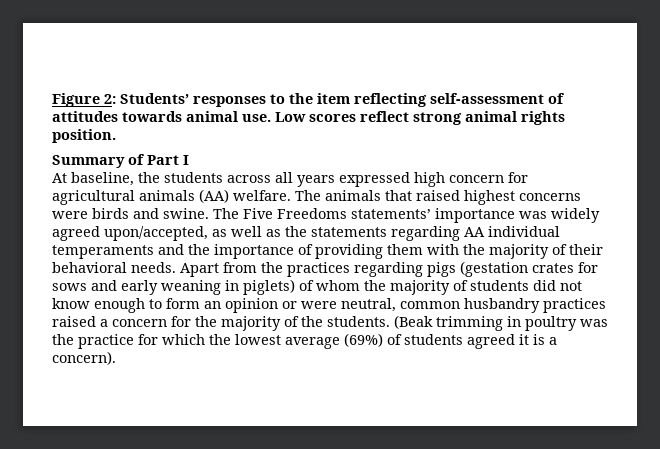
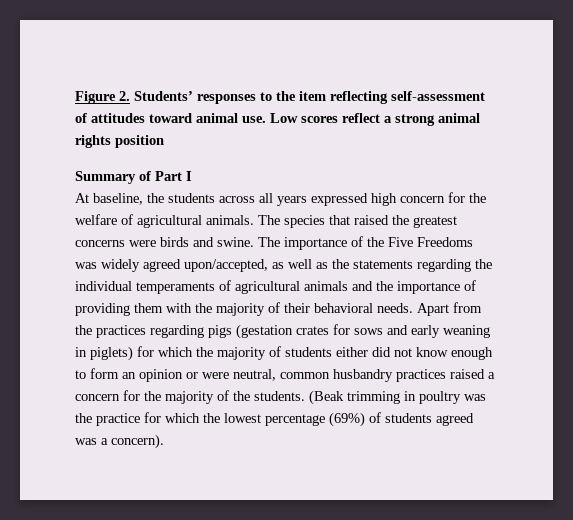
- Figure 2: Students’ responses to the item reflecting self-assessment of attitudes towards animal use.
+ Figure 2. Students’ responses to the item reflecting self-assessment of attitudes toward animal use.
- Low scores reflect strong animal rights position.
+ Low scores reflect a strong animal rights position
- At baseline, the students across all years expressed high concern for agricultural animals (AA) welfare. The animals that raised highest concerns were birds and swine.
+ At baseline, the students across all years expressed high concern for the welfare of agricultural animals. The species that raised the greatest concerns were birds and swine.
- The Five Freedoms statements’ importance was widely agreed upon/accepted, as well as the statements regarding AA individual temperaments and the importance of providing them with the majority of their behavioral needs.
+ The importance of the Five Freedoms was widely agreed upon/accepted, as well as the statements regarding the individual temperaments of agricultural animals and the importance of providing them with the majority of their behavioral needs.
- Apart from the practices regarding pigs (gestation crates for sows and early weaning in piglets) of whom the majority of students did not know enough to form an opinion or were neutral, common husbandry practices raised a concern for the majority of the students.
+ Apart from the practices regarding pigs (gestation crates for sows and early weaning in piglets) for which the majority of students either did not know enough to form an opinion or were neutral, common husbandry practices raised a concern for the majority of the students.
- (Beak trimming in poultry was the practice for which the lowest average (69%) of students agreed it is a concern).
+ (Beak trimming in poultry was the practice for which the lowest percentage (69%) of students agreed was a concern).

